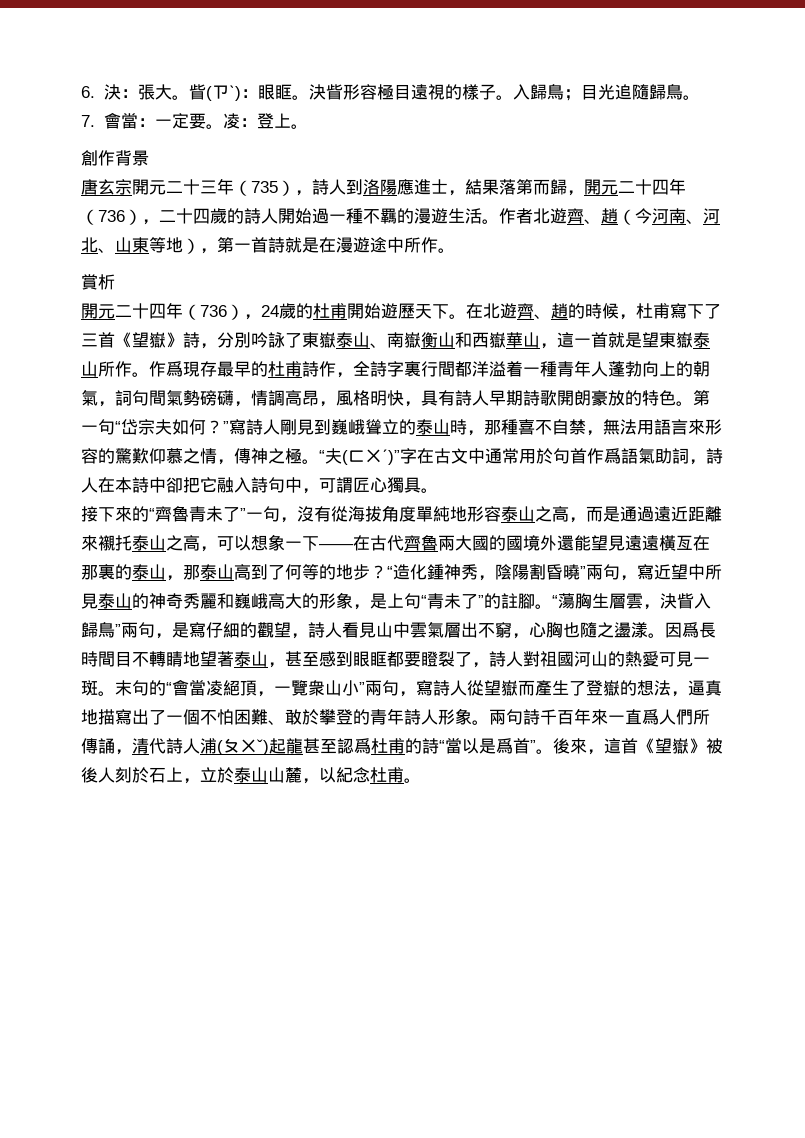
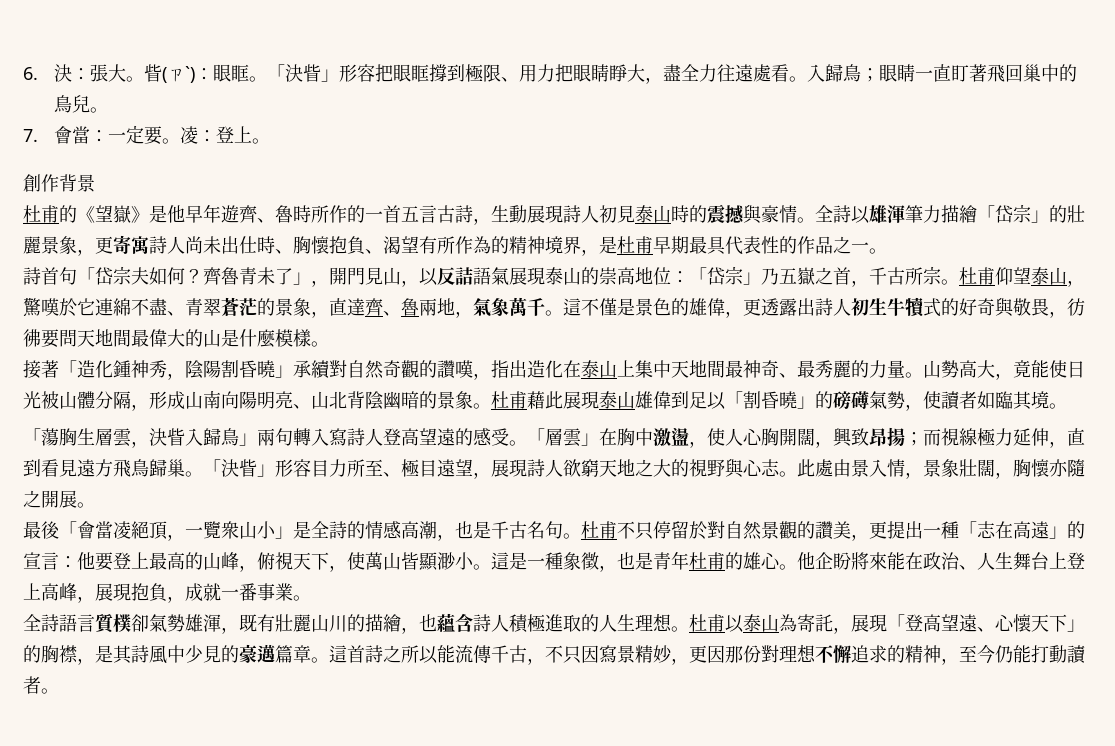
- 決眥形容極目遠視的樣子。入歸鳥；目光追隨歸鳥。
+ 「決眥」形容把眼眶撐到極限、用力把眼睛睜大，盡全力往遠處看。入歸鳥；眼睛一直盯著飛回巢中的鳥兒。
- 唐玄宗開元二十三年（735），詩人到洛陽應進士，結果落第而歸，開元二十四年（736），二十四歲的詩人開始過一種不羈的漫遊生活。作者北遊齊、趙（今河南、河北、山東等地），第一首詩就是在漫遊途中所作。
- 賞析
- 開元二十四年（736），24歲的杜甫開始遊歷天下。在北遊齊、趙的時候，杜甫寫下了三首《望嶽》詩，分別吟詠了東嶽泰山、南嶽衡山和西嶽華山，這一首就是望東嶽泰山所作。作爲現存最早的杜甫詩作，全詩字裏行間都洋溢着一種青年人蓬勃向上的朝氣，詞句間氣勢磅礴，情調高昂，風格明快，具有詩人早期詩歌開朗豪放的特色。第一句“岱宗夫如何？”寫詩人剛見到巍峨聳立的泰山時，那種喜不自禁，無法用語言來形容的驚歎仰慕之情，傳神之極。“夫(ㄈㄨˊ)”字在古文中通常用於句首作爲語氣助詞，詩人在本詩中卻把它融入詩句中，可謂匠心獨具。
- 接下來的“齊魯青未了”一句，沒有從海拔角度單純地形容泰山之高，而是通過遠近距離來襯托泰山之高，可以想象一下——在古代齊魯兩大國的國境外還能望見遠遠橫亙在那裏的泰山，那泰山高到了何等的地步？“造化鍾神秀，陰陽割昏曉”兩句，寫近望中所見泰山的神奇秀麗和巍峨高大的形象，是上句“青未了”的註腳。“蕩胸生層雲，決眥入歸鳥”兩句，是寫仔細的觀望，詩人看見山中雲氣層出不窮，心胸也隨之盪漾。因爲長時間目不轉睛地望著泰山，甚至感到眼眶都要瞪裂了，詩人對祖國河山的熱愛可見一斑。末句的“會當凌絕頂，一覽衆山小”兩句，寫詩人從望嶽而產生了登嶽的想法，逼真地描寫出了一個不怕困難、敢於攀登的青年詩人形象。兩句詩千百年來一直爲人們所傳誦，清代詩人浦(ㄆㄨˇ)起龍甚至認爲杜甫的詩“當以是爲首”。後來，這首《望嶽》被後人刻於石上，立於泰山山麓，以紀念杜甫。
+ 杜甫的《望嶽》是他早年遊齊、魯時所作的一首五言古詩，生動展現詩人初見泰山時的震撼與豪情。全詩以雄渾筆力描繪「岱宗」的壯麗景象，更寄寓詩人尚未出仕時、胸懷抱負、渴望有所作為的精神境界，是杜甫早期最具代表性的作品之一。
+ 詩首句「岱宗夫如何？齊魯青未了」，開門見山，以反詰語氣展現泰山的崇高地位：「岱宗」乃五嶽之首，千古所宗。杜甫仰望泰山，驚嘆於它連綿不盡、青翠蒼茫的景象，直達齊、魯兩地，氣象萬千。這不僅是景色的雄偉，更透露出詩人初生牛犢式的好奇與敬畏，彷彿要問天地間最偉大的山是什麼模樣。
+ 接著「造化鍾神秀，陰陽割昏曉」承續對自然奇觀的讚嘆，指出造化在泰山上集中天地間最神奇、最秀麗的力量。山勢高大，竟能使日光被山體分隔，形成山南向陽明亮、山北背陰幽暗的景象。杜甫藉此展現泰山雄偉到足以「割昏曉」的磅礡氣勢，使讀者如臨其境。
+ 「蕩胸生層雲，決眥入歸鳥」兩句轉入寫詩人登高望遠的感受。「層雲」在胸中激盪，使人心胸開闊，興致昂揚；而視線極力延伸，直到看見遠方飛鳥歸巢。「決眥」形容目力所至、極目遠望，展現詩人欲窮天地之大的視野與心志。此處由景入情，景象壯闊，胸懷亦隨之開展。
+ 最後「會當凌絕頂，一覽衆山小」是全詩的情感高潮，也是千古名句。杜甫不只停留於對自然景觀的讚美，更提出一種「志在高遠」的宣言：他要登上最高的山峰，俯視天下，使萬山皆顯渺小。這是一種象徵，也是青年杜甫的雄心。他企盼將來能在政治、人生舞台上登上高峰，展現抱負，成就一番事業。
+ 全詩語言質樸卻氣勢雄渾，既有壯麗山川的描繪，也蘊含詩人積極進取的人生理想。杜甫以泰山為寄託，展現「登高望遠、心懷天下」的胸襟，是其詩風中少見的豪邁篇章。這首詩之所以能流傳千古，不只因寫景精妙，更因那份對理想不懈追求的精神，至今仍能打動讀者。

